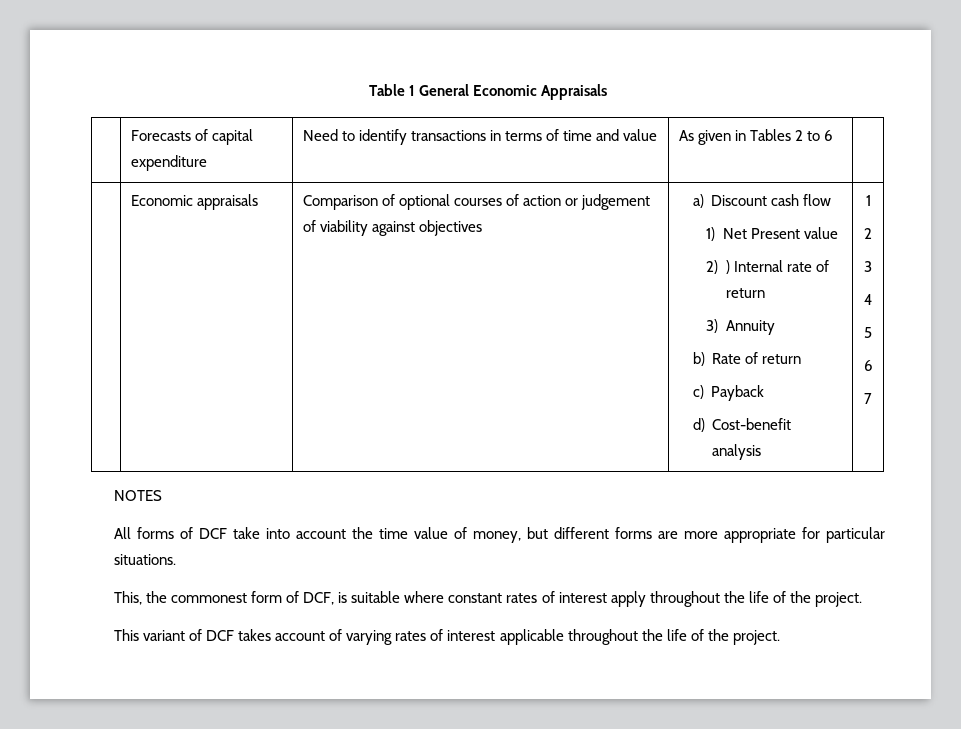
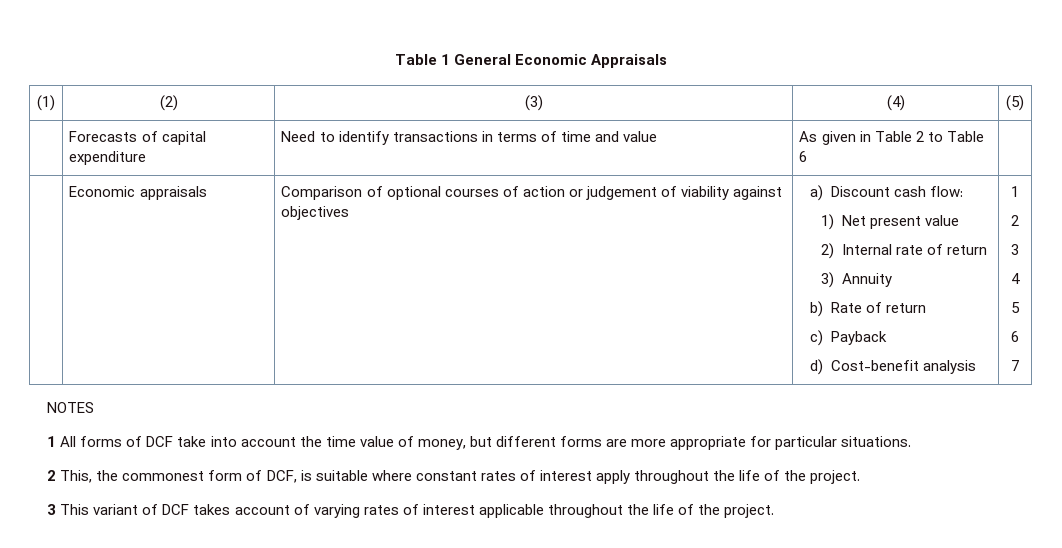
+ (1) | (2) | (3) | (4) | (5)
- | Forecasts of capital expenditure | Need to identify transactions in terms of time and value | As given in Tables 2 to 6 |
+ | Forecasts of capital expenditure | Need to identify transactions in terms of time and value | As given in Table 2 to Table 6 |
- a) Discount cash flow
+ a) Discount cash flow:
- 1) Net Present value
+ 1) Net present value
- 2) ) Internal rate of return
+ 2) Internal rate of return
- All forms of DCF take into account the time value of money, but different forms are more appropriate for particular situations.
+ 1 All forms of DCF take into account the time value of money, but different forms are more appropriate for particular situations.
- This, the commonest form of DCF, is suitable where constant rates of interest apply throughout the life of the project.
+ 2 This, the commonest form of DCF, is suitable where constant rates of interest apply throughout the life of the project.
- This variant of DCF takes account of varying rates of interest applicable throughout the life of the project.
+ 3 This variant of DCF takes account of varying rates of interest applicable throughout the life of the project.

